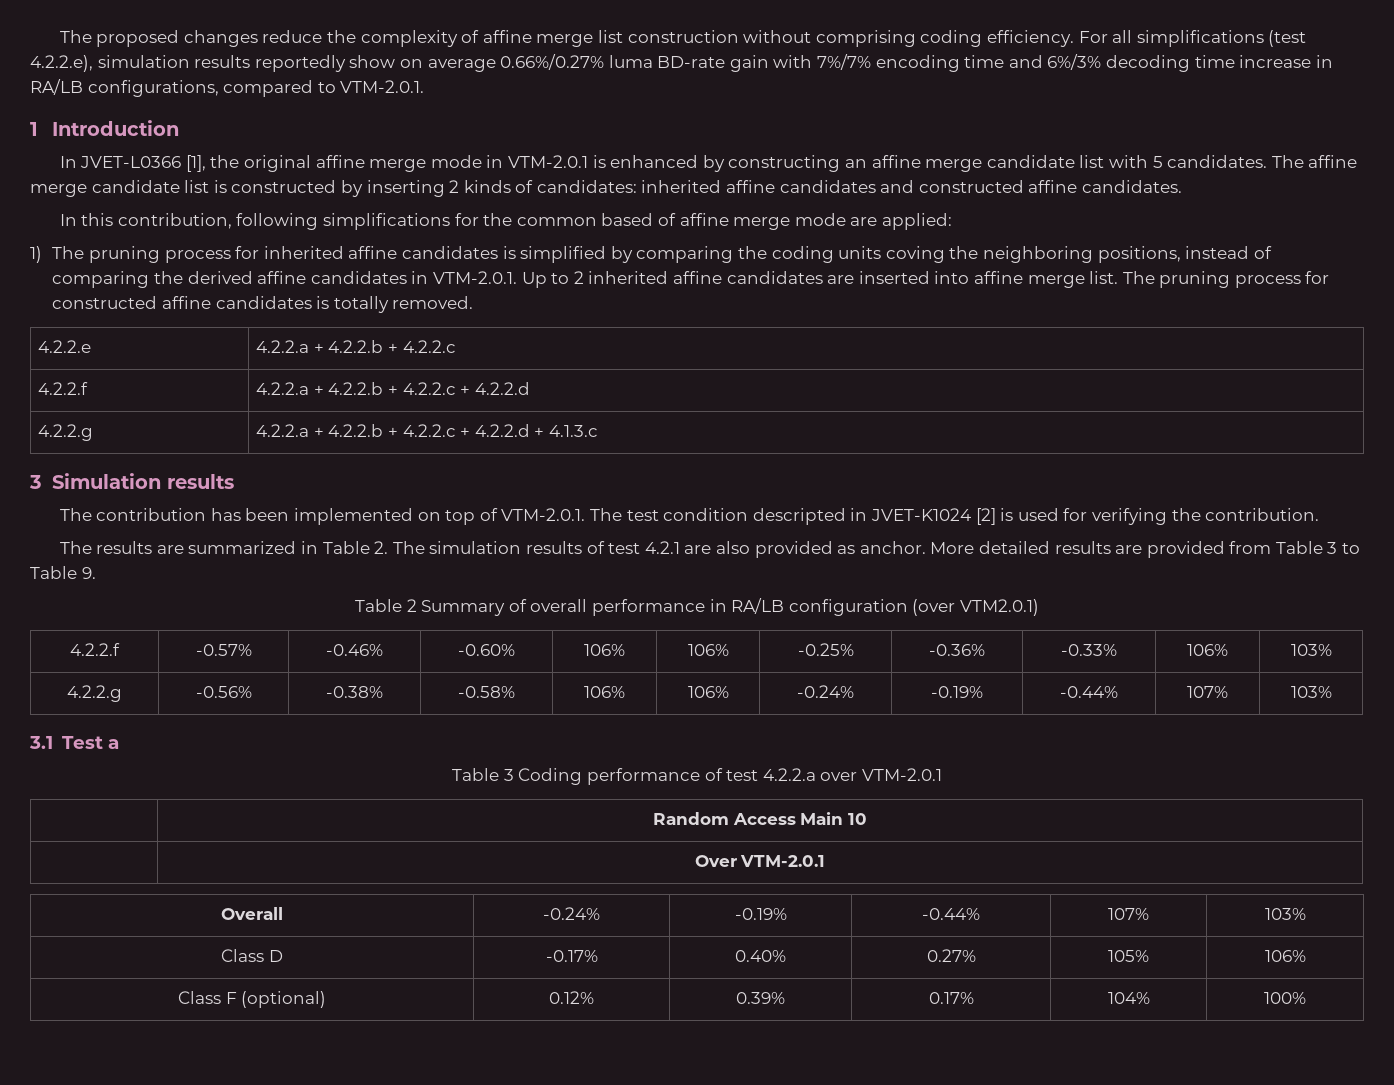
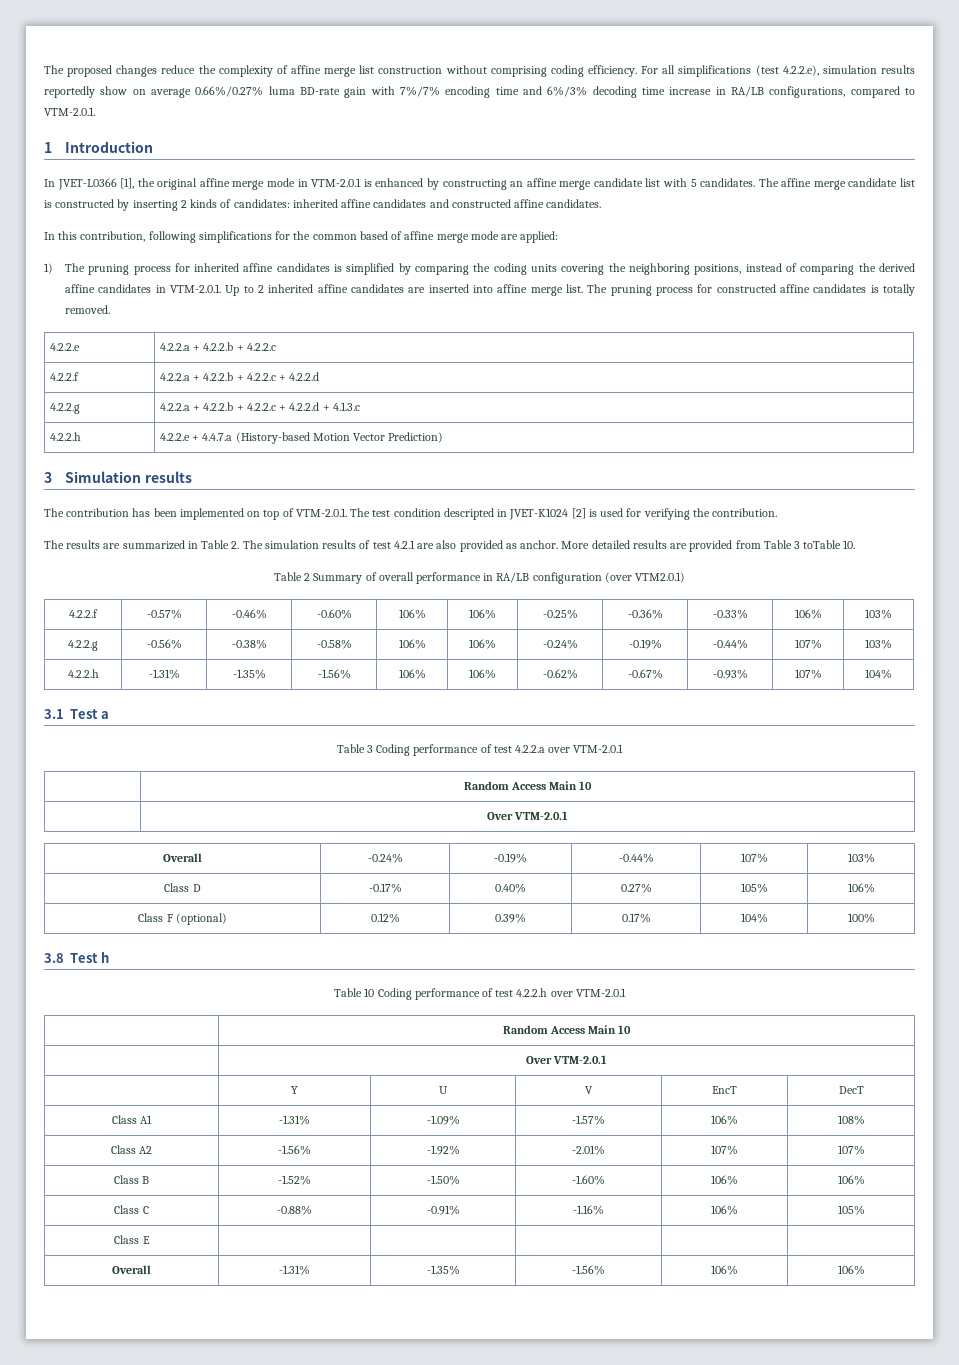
- 1) The pruning process for inherited affine candidates is simplified by comparing the coding units coving the neighboring positions, instead of comparing the derived affine candidates in VTM-2.0.1. Up to 2 inherited affine candidates are inserted into affine merge list.
+ 1) The pruning process for inherited affine candidates is simplified by comparing the coding units covering the neighboring positions, instead of comparing the derived affine candidates in VTM-2.0.1. Up to 2 inherited affine candidates are inserted into affine merge list.
+ 4.2.2.h | 4.2.2.e + 4.4.7.a (History-based Motion Vector Prediction)
- More detailed results are provided from Table 3 to Table 9.
+ More detailed results are provided from Table 3 toTable 10.
+ 4.2.2.h | -1.31% | -1.35% | -1.56% | 106% | 106% | -0.62% | -0.67% | -0.93% | 107% | 104%
+ 3.8 Test h
+ Table 10 Coding performance of test 4.2.2.h over VTM-2.0.1
+ | Random Access Main 10
+ | Over VTM-2.0.1
+ | Y | U | V | EncT | DecT
+ Class A1 | -1.31% | -1.09% | -1.57% | 106% | 108%
+ Class A2 | -1.56% | -1.92% | -2.01% | 107% | 107%
+ Class B | -1.52% | -1.50% | -1.60% | 106% | 106%
+ Class C | -0.88% | -0.91% | -1.16% | 106% | 105%
+ Class E | | | | |
+ Overall | -1.31% | -1.35% | -1.56% | 106% | 106%

